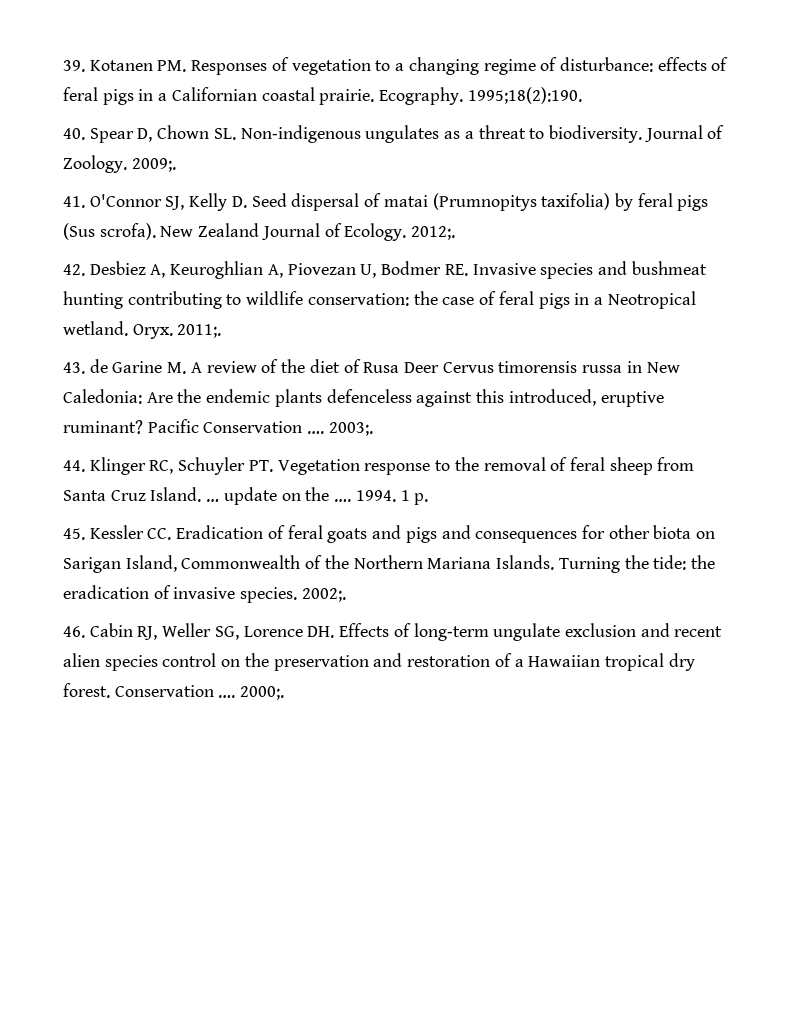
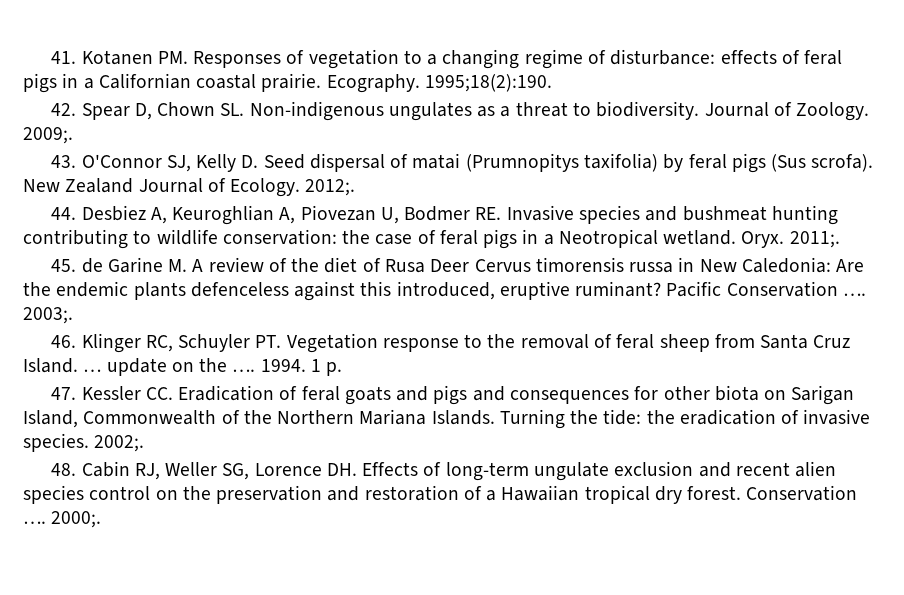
- 39. Kotanen PM. Responses of vegetation to a changing regime of disturbance: effects of feral pigs in a Californian coastal prairie.
+ 41. Kotanen PM. Responses of vegetation to a changing regime of disturbance: effects of feral pigs in a Californian coastal prairie.
- 40. Spear D, Chown SL. Non‐indigenous ungulates as a threat to biodiversity.
+ 42. Spear D, Chown SL. Non‐indigenous ungulates as a threat to biodiversity.
- 41. O'Connor SJ, Kelly D. Seed dispersal of matai (Prumnopitys taxifolia) by feral pigs (Sus scrofa).
+ 43. O'Connor SJ, Kelly D. Seed dispersal of matai (Prumnopitys taxifolia) by feral pigs (Sus scrofa).
- 42. Desbiez A, Keuroghlian A, Piovezan U, Bodmer RE. Invasive species and bushmeat hunting contributing to wildlife conservation: the case of feral pigs in a Neotropical wetland.
+ 44. Desbiez A, Keuroghlian A, Piovezan U, Bodmer RE. Invasive species and bushmeat hunting contributing to wildlife conservation: the case of feral pigs in a Neotropical wetland.
- 43. de Garine M. A review of the diet of Rusa Deer Cervus timorensis russa in New Caledonia: Are the endemic plants defenceless against this introduced, eruptive ruminant?
+ 45. de Garine M. A review of the diet of Rusa Deer Cervus timorensis russa in New Caledonia: Are the endemic plants defenceless against this introduced, eruptive ruminant?
- 44. Klinger RC, Schuyler PT. Vegetation response to the removal of feral sheep from Santa Cruz Island.
+ 46. Klinger RC, Schuyler PT. Vegetation response to the removal of feral sheep from Santa Cruz Island.
- 45. Kessler CC. Eradication of feral goats and pigs and consequences for other biota on Sarigan Island, Commonwealth of the Northern Mariana Islands.
+ 47. Kessler CC. Eradication of feral goats and pigs and consequences for other biota on Sarigan Island, Commonwealth of the Northern Mariana Islands.
- 46. Cabin RJ, Weller SG, Lorence DH. Effects of long‐term ungulate exclusion and recent alien species control on the preservation and restoration of a Hawaiian tropical dry forest.
+ 48. Cabin RJ, Weller SG, Lorence DH. Effects of long‐term ungulate exclusion and recent alien species control on the preservation and restoration of a Hawaiian tropical dry forest.

